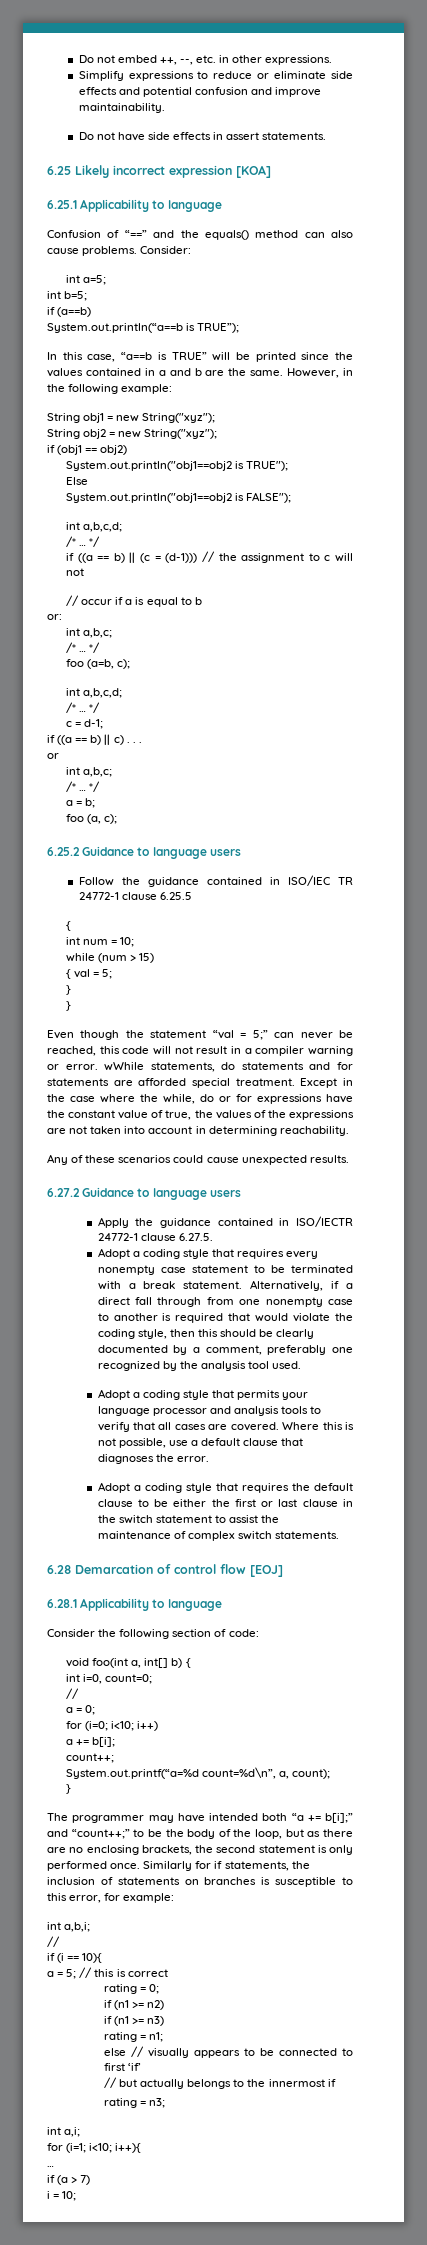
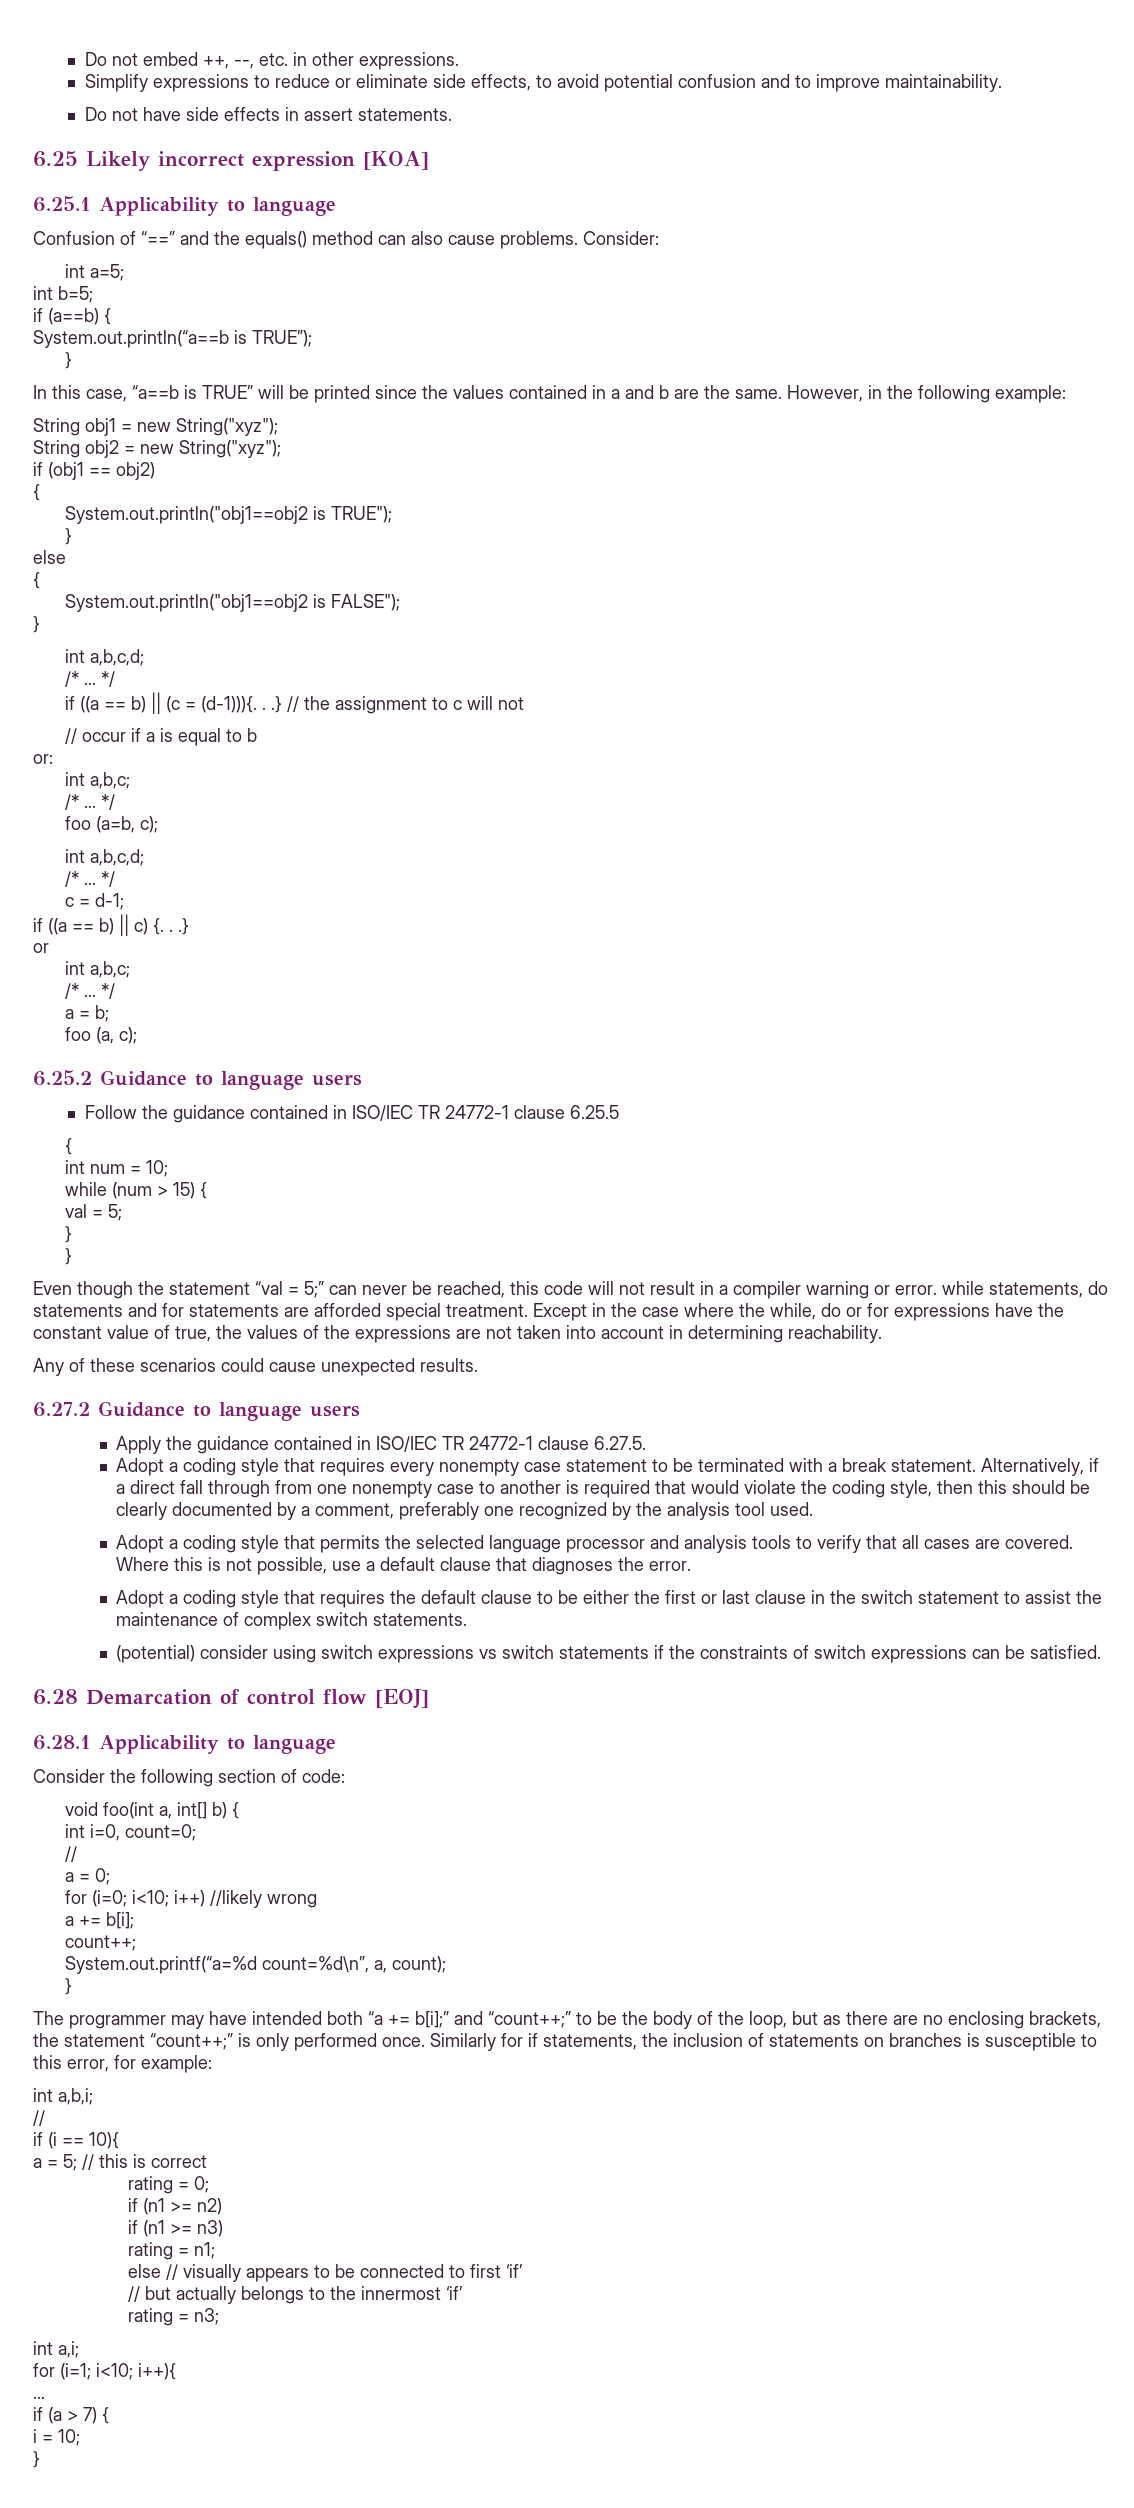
- Simplify expressions to reduce or eliminate side effects and potential confusion and improve maintainability.
+ Simplify expressions to reduce or eliminate side effects, to avoid potential confusion and to improve maintainability.
- if (a==b)
+ if (a==b) {
  System.out.println(“a==b is TRUE”);
+ }
  if (obj1 == obj2)
+ {
  System.out.println("obj1==obj2 is TRUE");
- Else
+ }
+ else
+ {
  System.out.println("obj1==obj2 is FALSE");
+ }
- if ((a == b) || (c = (d-1))) // the assignment to c will not
+ if ((a == b) || (c = (d-1))){. . .} // the assignment to c will not
- if ((a == b) || c) . . .
+ if ((a == b) || c) {. . .}
- while (num > 15)
- { val = 5;
+ while (num > 15) {
+ val = 5;
- Even though the statement “val = 5;” can never be reached, this code will not result in a compiler warning or error. wWhile statements, do statements and for statements are afforded special treatment.
+ Even though the statement “val = 5;” can never be reached, this code will not result in a compiler warning or error. while statements, do statements and for statements are afforded special treatment.
- Apply the guidance contained in ISO/IECTR 24772-1 clause 6.27.5.
+ Apply the guidance contained in ISO/IEC TR 24772-1 clause 6.27.5.
- Adopt a coding style that permits your language processor and analysis tools to verify that all cases are covered.
+ Adopt a coding style that permits the selected language processor and analysis tools to verify that all cases are covered.
+ (potential) consider using switch expressions vs switch statements if the constraints of switch expressions can be satisfied.
- for (i=0; i<10; i++)
+ for (i=0; i<10; i++) //likely wrong
- The programmer may have intended both “a += b[i];” and “count++;” to be the body of the loop, but as there are no enclosing brackets, the second statement is only performed once.
+ The programmer may have intended both “a += b[i];” and “count++;” to be the body of the loop, but as there are no enclosing brackets, the statement “count++;” is only performed once.
- // but actually belongs to the innermost if
+ // but actually belongs to the innermost ‘if’
- if (a > 7)
+ if (a > 7) {
  i = 10;
+ }

